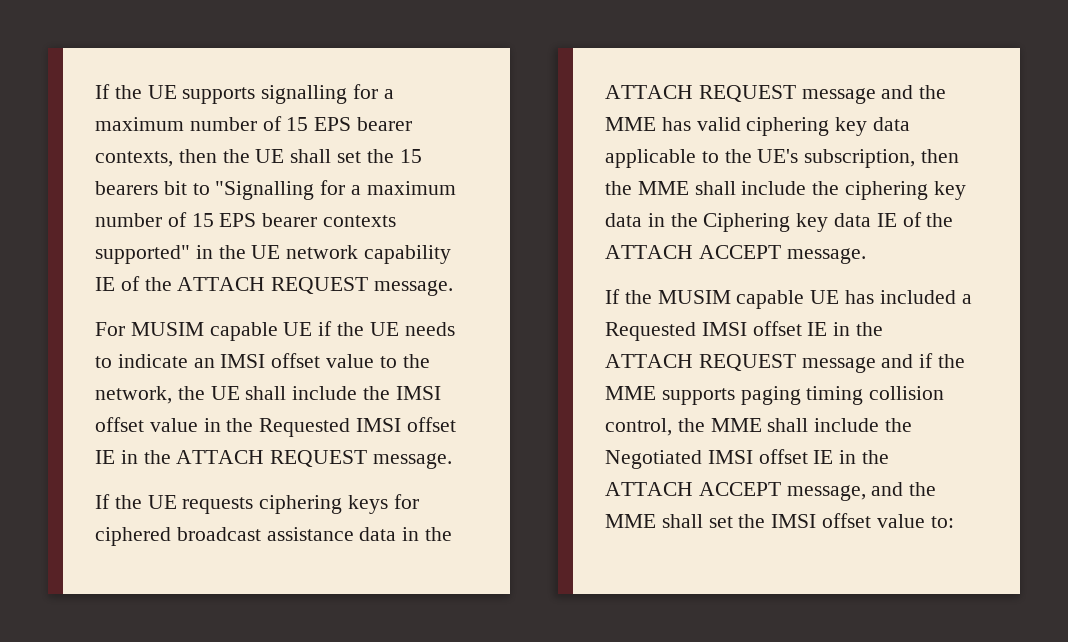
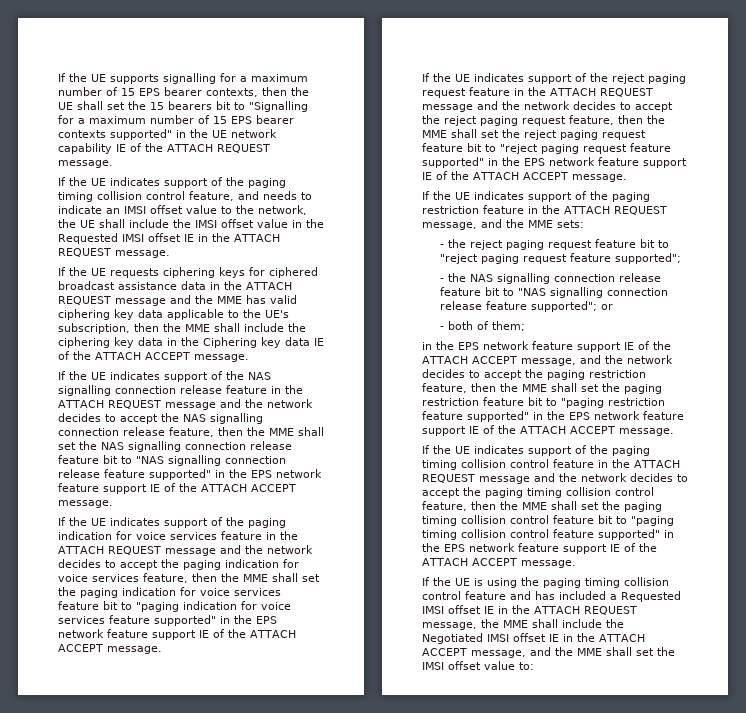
- For MUSIM capable UE if the UE needs to indicate an IMSI offset value to the network, the UE shall include the IMSI offset value in the Requested IMSI offset IE in the ATTACH REQUEST message.
+ If the UE indicates support of the paging timing collision control feature, and needs to indicate an IMSI offset value to the network, the UE shall include the IMSI offset value in the Requested IMSI offset IE in the ATTACH REQUEST message.
- If the MUSIM capable UE has included a Requested IMSI offset IE in the ATTACH REQUEST message and if the MME supports paging timing collision control, the MME shall include the Negotiated IMSI offset IE in the ATTACH ACCEPT message, and the MME shall set the IMSI offset value to:
+ If the UE indicates support of the NAS signalling connection release feature in the ATTACH REQUEST message and the network decides to accept the NAS signalling connection release feature, then the MME shall set the NAS signalling connection release feature bit to "NAS signalling connection release feature supported" in the EPS network feature support IE of the ATTACH ACCEPT message.
+ If the UE indicates support of the paging indication for voice services feature in the ATTACH REQUEST message and the network decides to accept the paging indication for voice services feature, then the MME shall set the paging indication for voice services feature bit to "paging indication for voice services feature supported" in the EPS network feature support IE of the ATTACH ACCEPT message.
+ If the UE indicates support of the reject paging request feature in the ATTACH REQUEST message and the network decides to accept the reject paging request feature, then the MME shall set the reject paging request feature bit to "reject paging request feature supported" in the EPS network feature support IE of the ATTACH ACCEPT message.
+ If the UE indicates support of the paging restriction feature in the ATTACH REQUEST message, and the MME sets:
+ - the reject paging request feature bit to "reject paging request feature supported";
+ - the NAS signalling connection release feature bit to "NAS signalling connection release feature supported"; or
+ - both of them;
+ in the EPS network feature support IE of the ATTACH ACCEPT message, and the network decides to accept the paging restriction feature, then the MME shall set the paging restriction feature bit to "paging restriction feature supported" in the EPS network feature support IE of the ATTACH ACCEPT message.
+ If the UE indicates support of the paging timing collision control feature in the ATTACH REQUEST message and the network decides to accept the paging timing collision control feature, then the MME shall set the paging timing collision control feature bit to "paging timing collision control feature supported" in the EPS network feature support IE of the ATTACH ACCEPT message.
+ If the UE is using the paging timing collision control feature and has included a Requested IMSI offset IE in the ATTACH REQUEST message, the MME shall include the Negotiated IMSI offset IE in the ATTACH ACCEPT message, and the MME shall set the IMSI offset value to:

